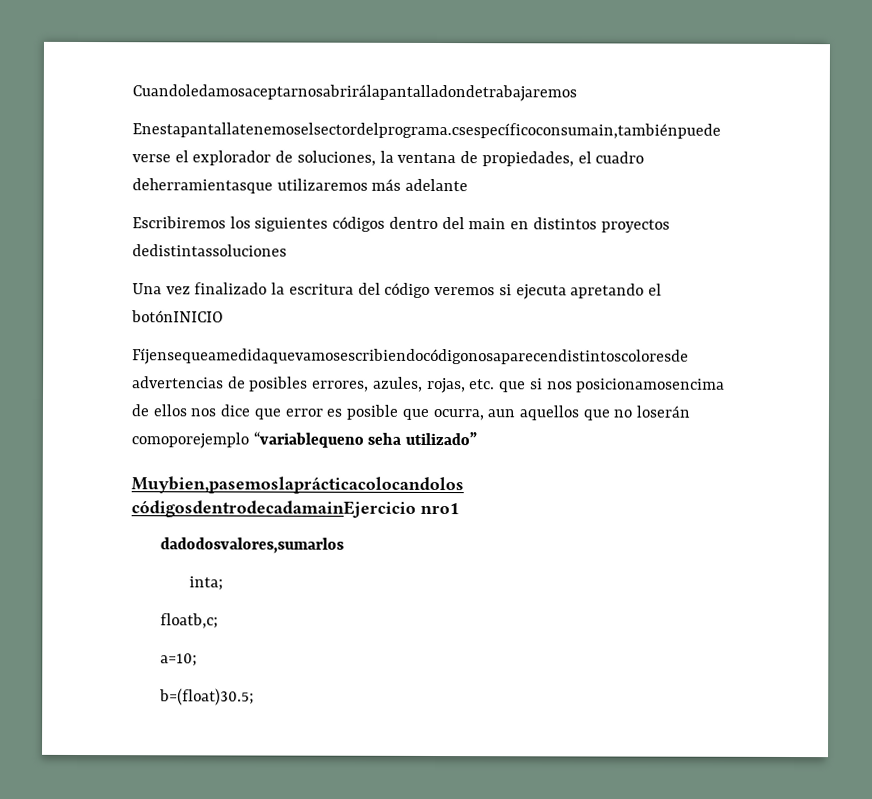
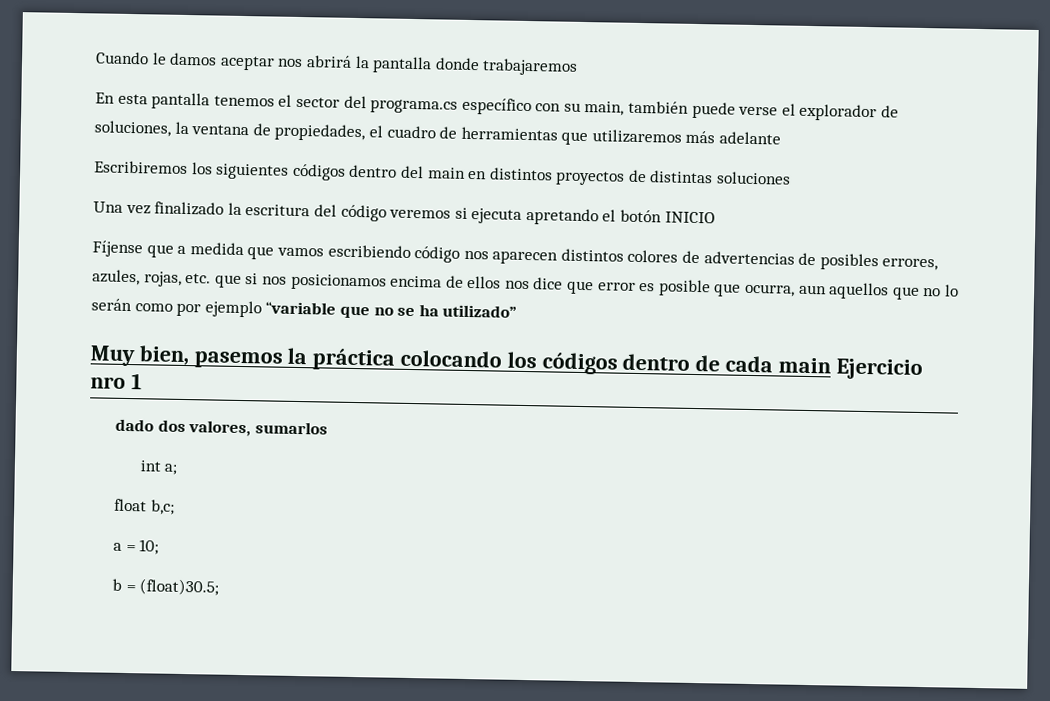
- Cuandoledamosaceptarnosabrirálapantalladondetrabajaremos
- Enestapantallatenemoselsectordelprograma.csespecíficoconsumain,tambiénpuede verse el explorador de soluciones, la ventana de propiedades, el cuadro deherramientasque utilizaremos más adelante
+ Cuando le damos aceptar nos abrirá la pantalla donde trabajaremos
+ En esta pantalla tenemos el sector del programa.cs específico con su main, también puede verse el explorador de soluciones, la ventana de propiedades, el cuadro de herramientas que utilizaremos más adelante
- Escribiremos los siguientes códigos dentro del main en distintos proyectos dedistintassoluciones
+ Escribiremos los siguientes códigos dentro del main en distintos proyectos de distintas soluciones
- Una vez finalizado la escritura del código veremos si ejecuta apretando el botónINICIO
- Fíjensequeamedidaquevamosescribiendocódigonosaparecendistintoscoloresde advertencias de posibles errores, azules, rojas, etc. que si nos posicionamosencima de ellos nos dice que error es posible que ocurra, aun aquellos que no loserán comoporejemplo “variablequeno seha utilizado”
- Muybien,pasemoslaprácticacolocandolos códigosdentrodecadamainEjercicio nro1
- dadodosvalores,sumarlos
- inta;
- floatb,c;
- a=10;
- b=(float)30.5;
+ Una vez finalizado la escritura del código veremos si ejecuta apretando el botón INICIO
+ Fíjense que a medida que vamos escribiendo código nos aparecen distintos colores de advertencias de posibles errores, azules, rojas, etc. que si nos posicionamos encima de ellos nos dice que error es posible que ocurra, aun aquellos que no lo serán como por ejemplo “variable que no se ha utilizado”
+ Muy bien, pasemos la práctica colocando los códigos dentro de cada main Ejercicio nro 1
+ dado dos valores, sumarlos
+ int a;
+ float b,c;
+ a = 10;
+ b = (float)30.5;

